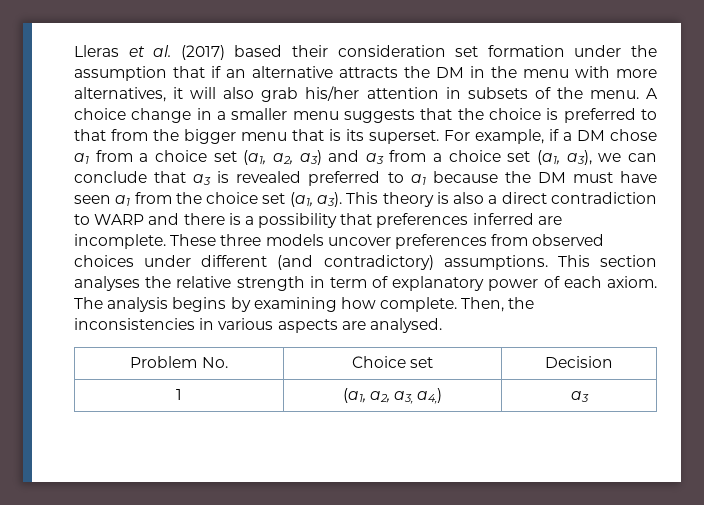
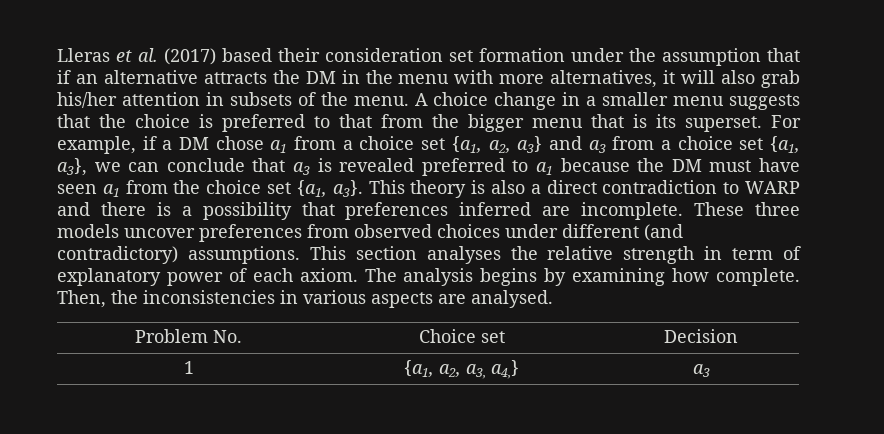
- For example, if a DM chose a1 from a choice set (a1, a2, a3) and a3 from a choice set (a1, a3), we can conclude that a3 is revealed preferred to a1 because the DM must have seen a1 from the choice set (a1, a3).
+ For example, if a DM chose a1 from a choice set {a1, a2, a3} and a3 from a choice set {a1, a3}, we can conclude that a3 is revealed preferred to a1 because the DM must have seen a1 from the choice set {a1, a3}.
- 1 | (a1, a2, a3, a4,) | a3
+ 1 | {a1, a2, a3, a4,} | a3

